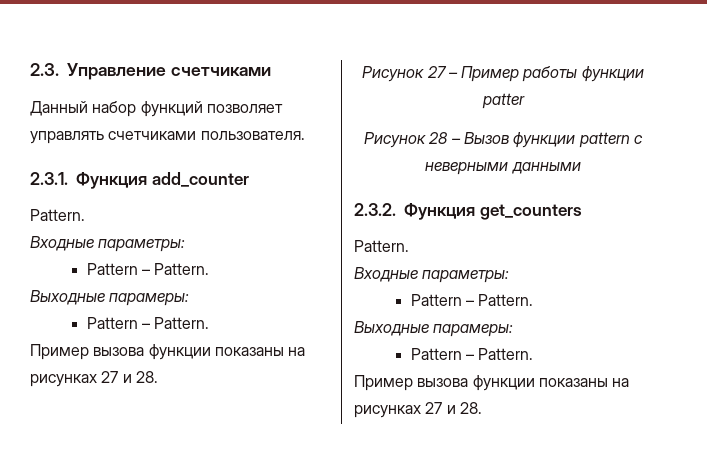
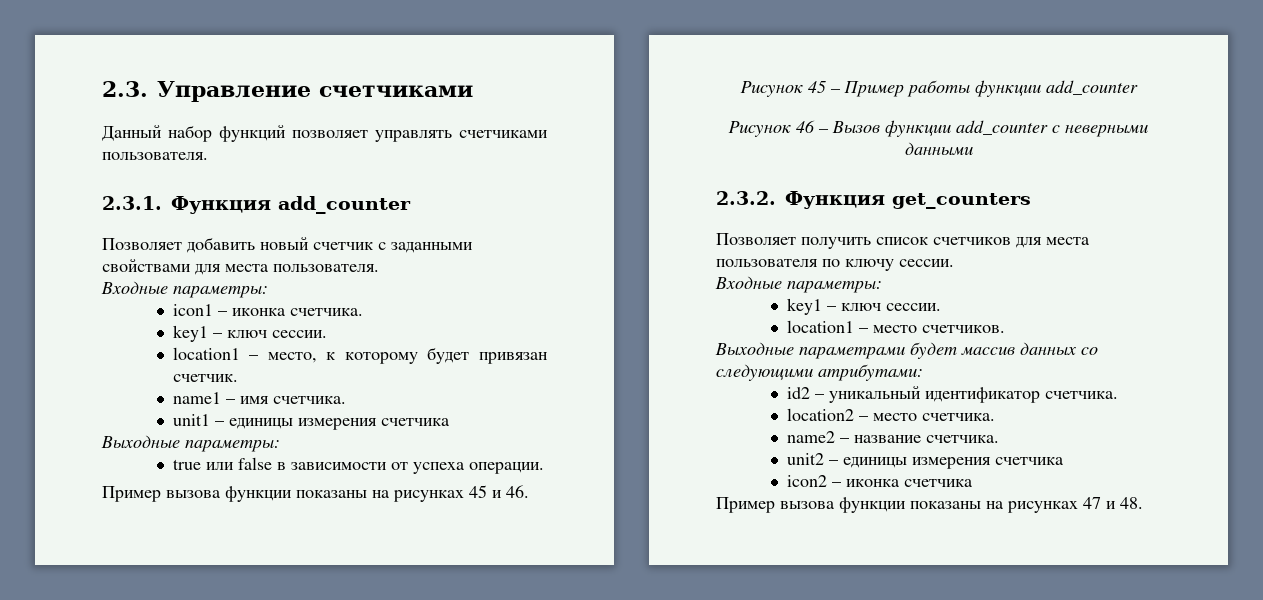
  2.3.1. Функция add_counter
- Pattern.
+ Позволяет добавить новый счетчик с заданными свойствами для места пользователя.
  Входные параметры:
- Pattern – Pattern.
- Выходные парамеры:
- Pattern – Pattern.
- Пример вызова функции показаны на рисунках 27 и 28.
- Рисунок 27 – Пример работы функции patter
- Рисунок 28 – Вызов функции pattern с неверными данными
+ icon1 – иконка счетчика.
+ key1 – ключ сессии.
+ location1 – место, к которому будет привязан счетчик.
+ name1 – имя счетчика.
+ unit1 – единицы измерения счетчика
+ Выходные параметры:
+ true или false в зависимости от успеха операции.
+ Пример вызова функции показаны на рисунках 45 и 46.
+ Рисунок 45 – Пример работы функции add_counter
+ Рисунок 46 – Вызов функции add_counter с неверными данными
  2.3.2. Функция get_counters
- Pattern.
+ Позволяет получить список счетчиков для места пользователя по ключу сессии.
  Входные параметры:
- Pattern – Pattern.
- Выходные парамеры:
- Pattern – Pattern.
- Пример вызова функции показаны на рисунках 27 и 28.
+ key1 – ключ сессии.
+ location1 – место счетчиков.
+ Выходные параметрами будет массив данных со следующими атрибутами:
+ id2 – уникальный идентификатор счетчика.
+ location2 – место счетчика.
+ name2 – название счетчика.
+ unit2 – единицы измерения счетчика
+ icon2 – иконка счетчика
+ Пример вызова функции показаны на рисунках 47 и 48.

